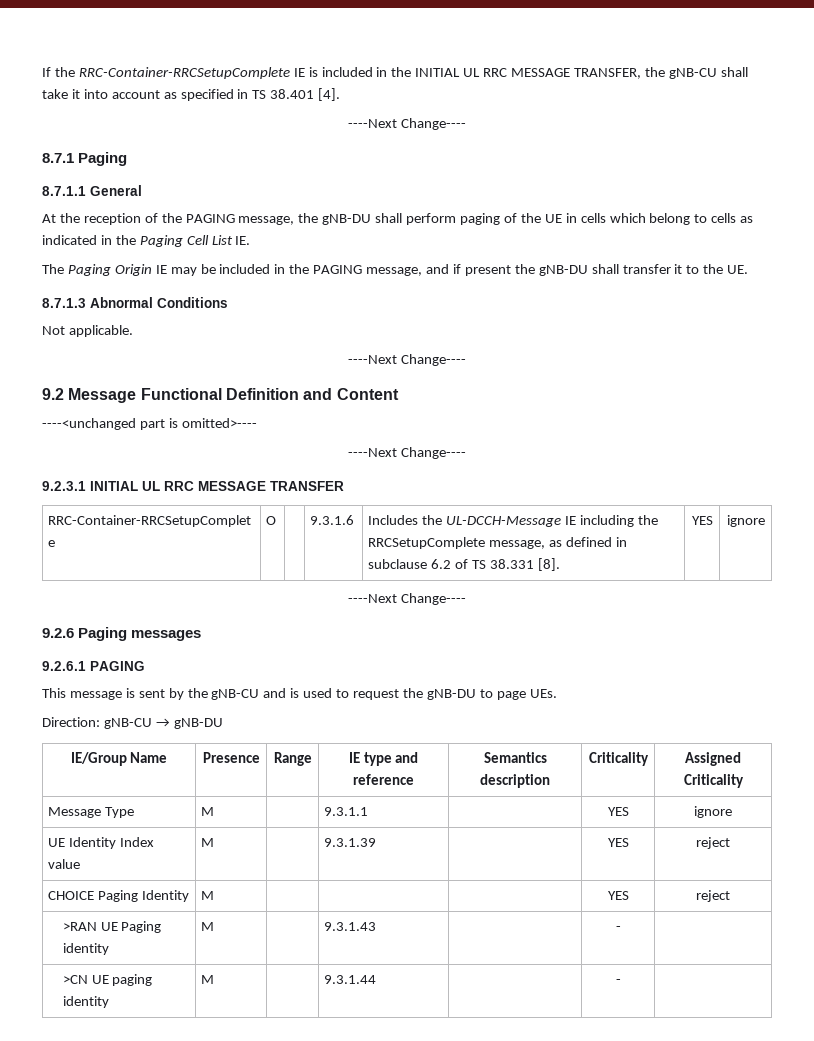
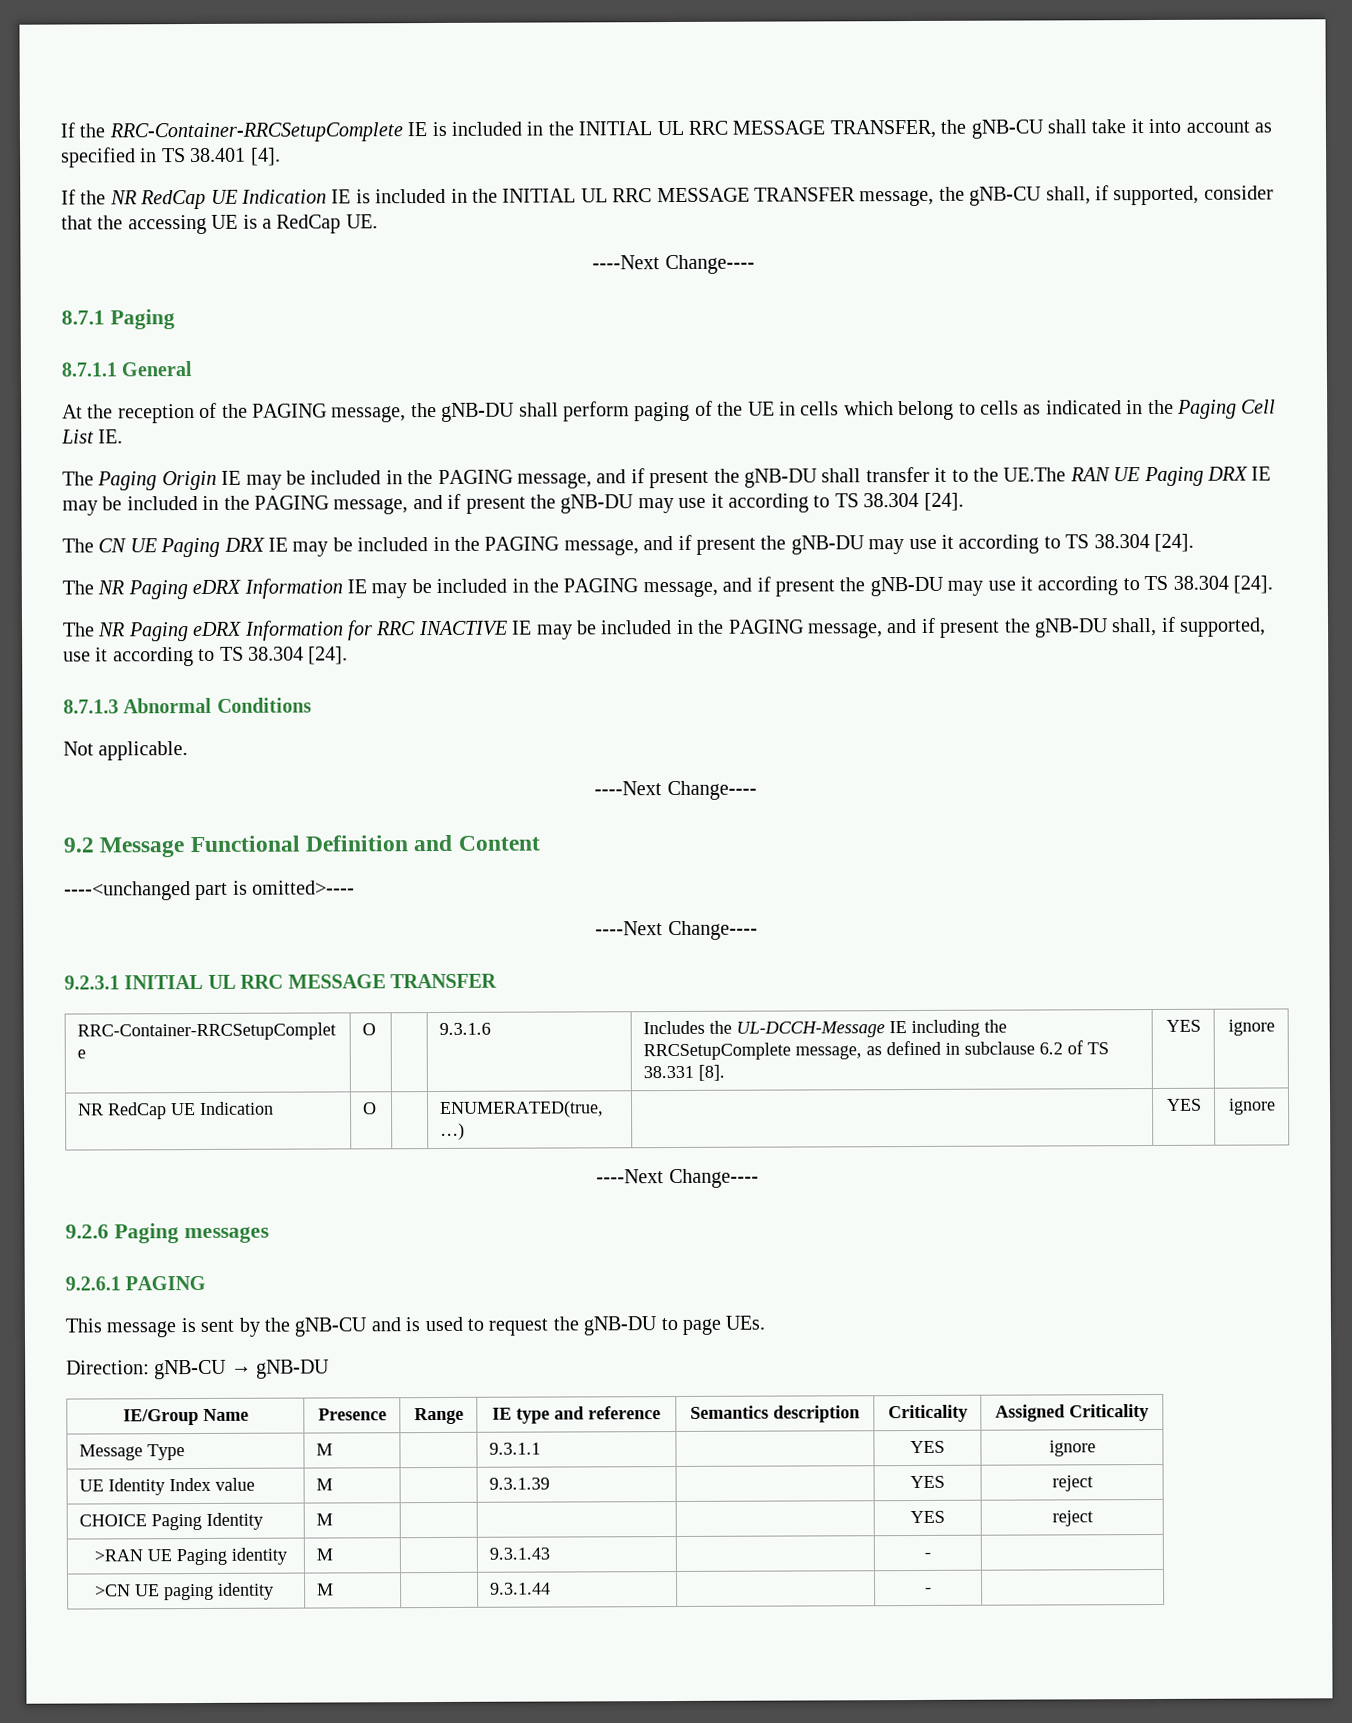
+ If the NR RedCap UE Indication IE is included in the INITIAL UL RRC MESSAGE TRANSFER message, the gNB-CU shall, if supported, consider that the accessing UE is a RedCap UE.
- The Paging Origin IE may be included in the PAGING message, and if present the gNB-DU shall transfer it to the UE.
+ The Paging Origin IE may be included in the PAGING message, and if present the gNB-DU shall transfer it to the UE.The RAN UE Paging DRX IE may be included in the PAGING message, and if present the gNB-DU may use it according to TS 38.304 [24].
+ The CN UE Paging DRX IE may be included in the PAGING message, and if present the gNB-DU may use it according to TS 38.304 [24].
+ The NR Paging eDRX Information IE may be included in the PAGING message, and if present the gNB-DU may use it according to TS 38.304 [24].
+ The NR Paging eDRX Information for RRC INACTIVE IE may be included in the PAGING message, and if present the gNB-DU shall, if supported, use it according to TS 38.304 [24].
+ NR RedCap UE Indication | O | | ENUMERATED(true, …) | | YES | ignore

